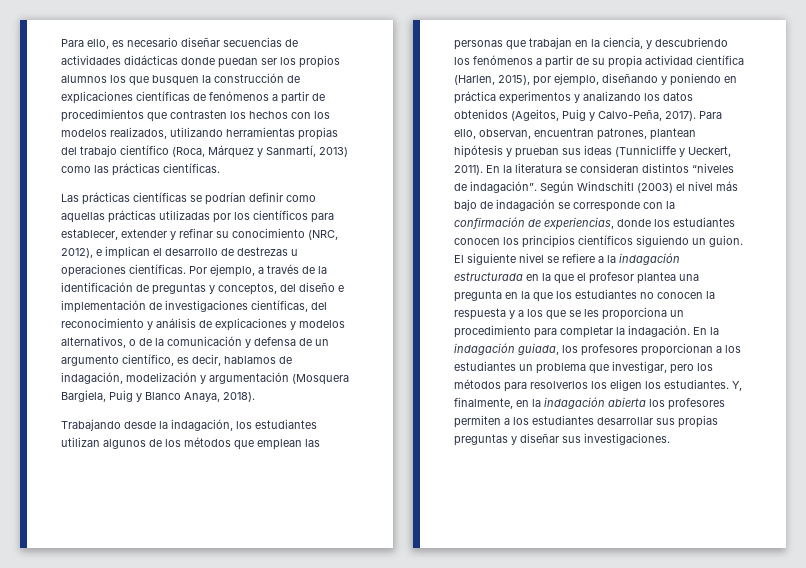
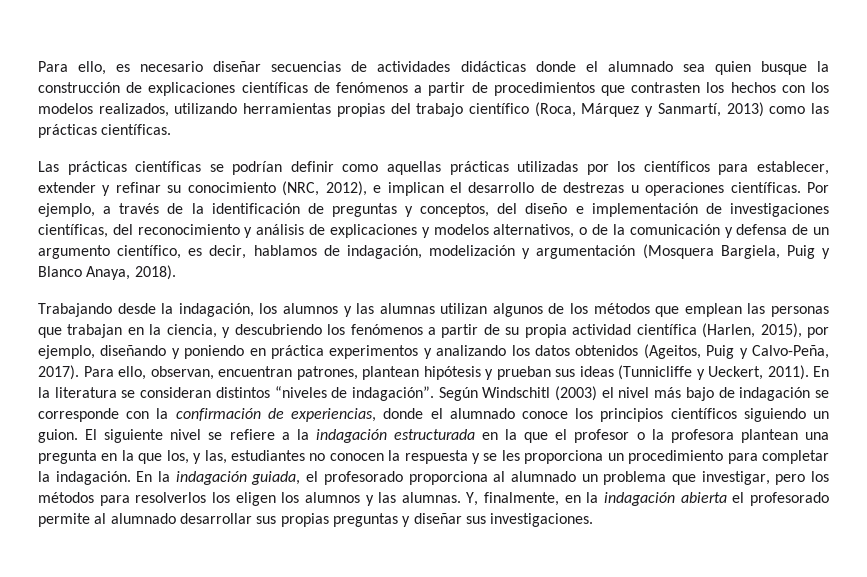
- Para ello, es necesario diseñar secuencias de actividades didácticas donde puedan ser los propios alumnos los que busquen la construcción de explicaciones científicas de fenómenos a partir de procedimientos que contrasten los hechos con los modelos realizados, utilizando herramientas propias del trabajo científico (Roca, Márquez y Sanmartí, 2013) como las prácticas científicas.
+ Para ello, es necesario diseñar secuencias de actividades didácticas donde el alumnado sea quien busque la construcción de explicaciones científicas de fenómenos a partir de procedimientos que contrasten los hechos con los modelos realizados, utilizando herramientas propias del trabajo científico (Roca, Márquez y Sanmartí, 2013) como las prácticas científicas.
- Trabajando desde la indagación, los estudiantes utilizan algunos de los métodos que emplean las personas que trabajan en la ciencia, y descubriendo los fenómenos a partir de su propia actividad científica (Harlen, 2015), por ejemplo, diseñando y poniendo en práctica experimentos y analizando los datos obtenidos (Ageitos, Puig y Calvo-Peña, 2017).
+ Trabajando desde la indagación, los alumnos y las alumnas utilizan algunos de los métodos que emplean las personas que trabajan en la ciencia, y descubriendo los fenómenos a partir de su propia actividad científica (Harlen, 2015), por ejemplo, diseñando y poniendo en práctica experimentos y analizando los datos obtenidos (Ageitos, Puig y Calvo-Peña, 2017).
- Según Windschitl (2003) el nivel más bajo de indagación se corresponde con la confirmación de experiencias, donde los estudiantes conocen los principios científicos siguiendo un guion.
+ Según Windschitl (2003) el nivel más bajo de indagación se corresponde con la confirmación de experiencias, donde el alumnado conoce los principios científicos siguiendo un guion.
- El siguiente nivel se refiere a la indagación estructurada en la que el profesor plantea una pregunta en la que los estudiantes no conocen la respuesta y a los que se les proporciona un procedimiento para completar la indagación.
+ El siguiente nivel se refiere a la indagación estructurada en la que el profesor o la profesora plantean una pregunta en la que los, y las, estudiantes no conocen la respuesta y se les proporciona un procedimiento para completar la indagación.
- En la indagación guiada, los profesores proporcionan a los estudiantes un problema que investigar, pero los métodos para resolverlos los eligen los estudiantes.
+ En la indagación guiada, el profesorado proporciona al alumnado un problema que investigar, pero los métodos para resolverlos los eligen los alumnos y las alumnas.
- Y, finalmente, en la indagación abierta los profesores permiten a los estudiantes desarrollar sus propias preguntas y diseñar sus investigaciones.
+ Y, finalmente, en la indagación abierta el profesorado permite al alumnado desarrollar sus propias preguntas y diseñar sus investigaciones.

